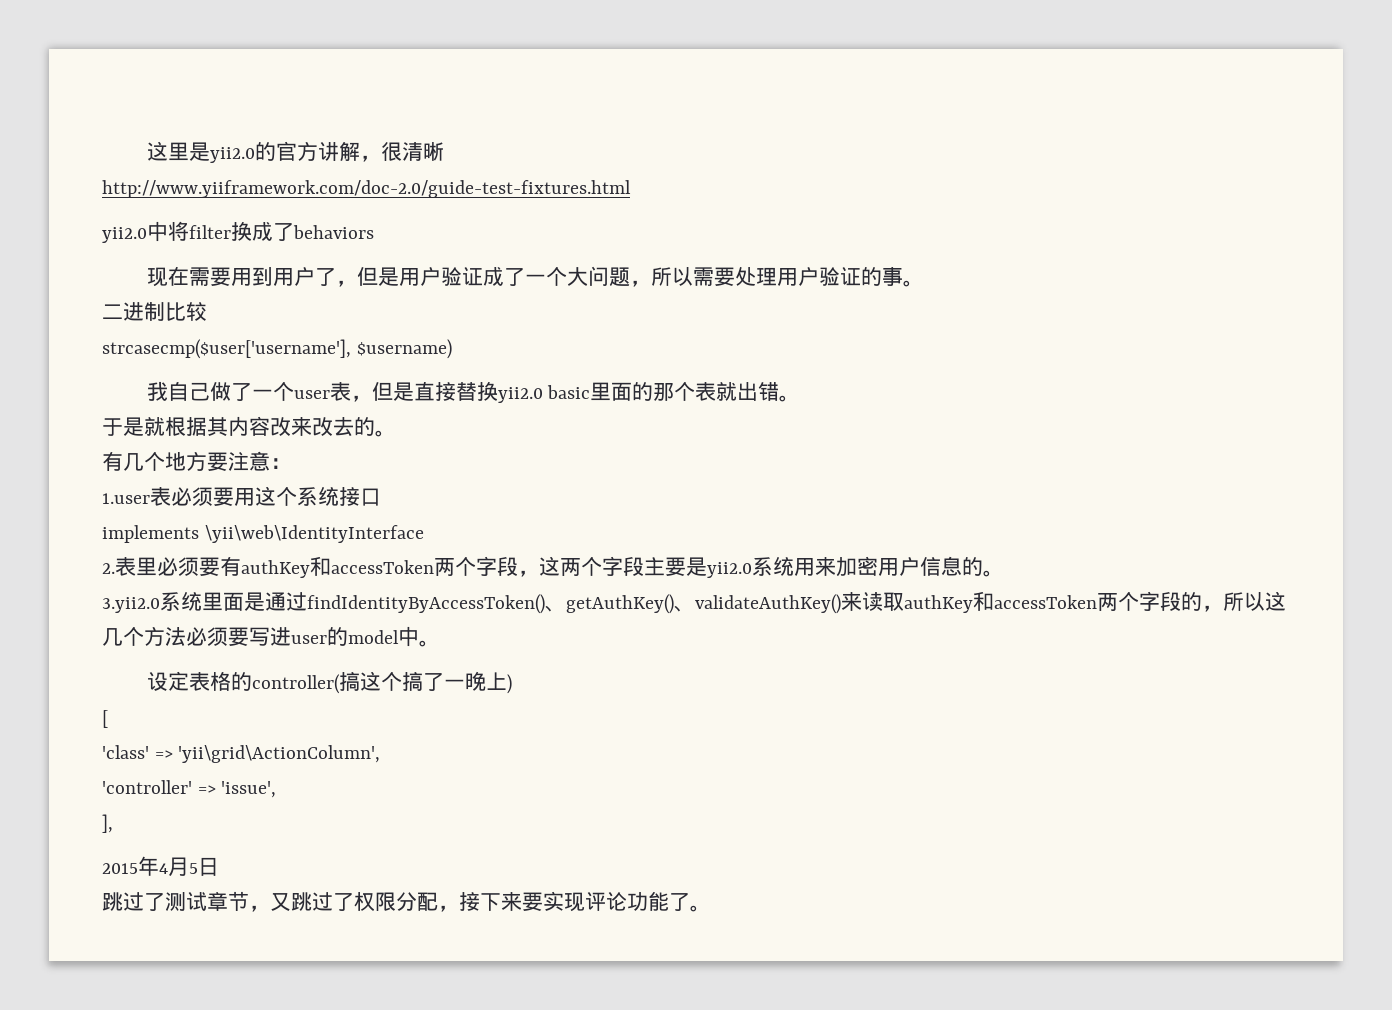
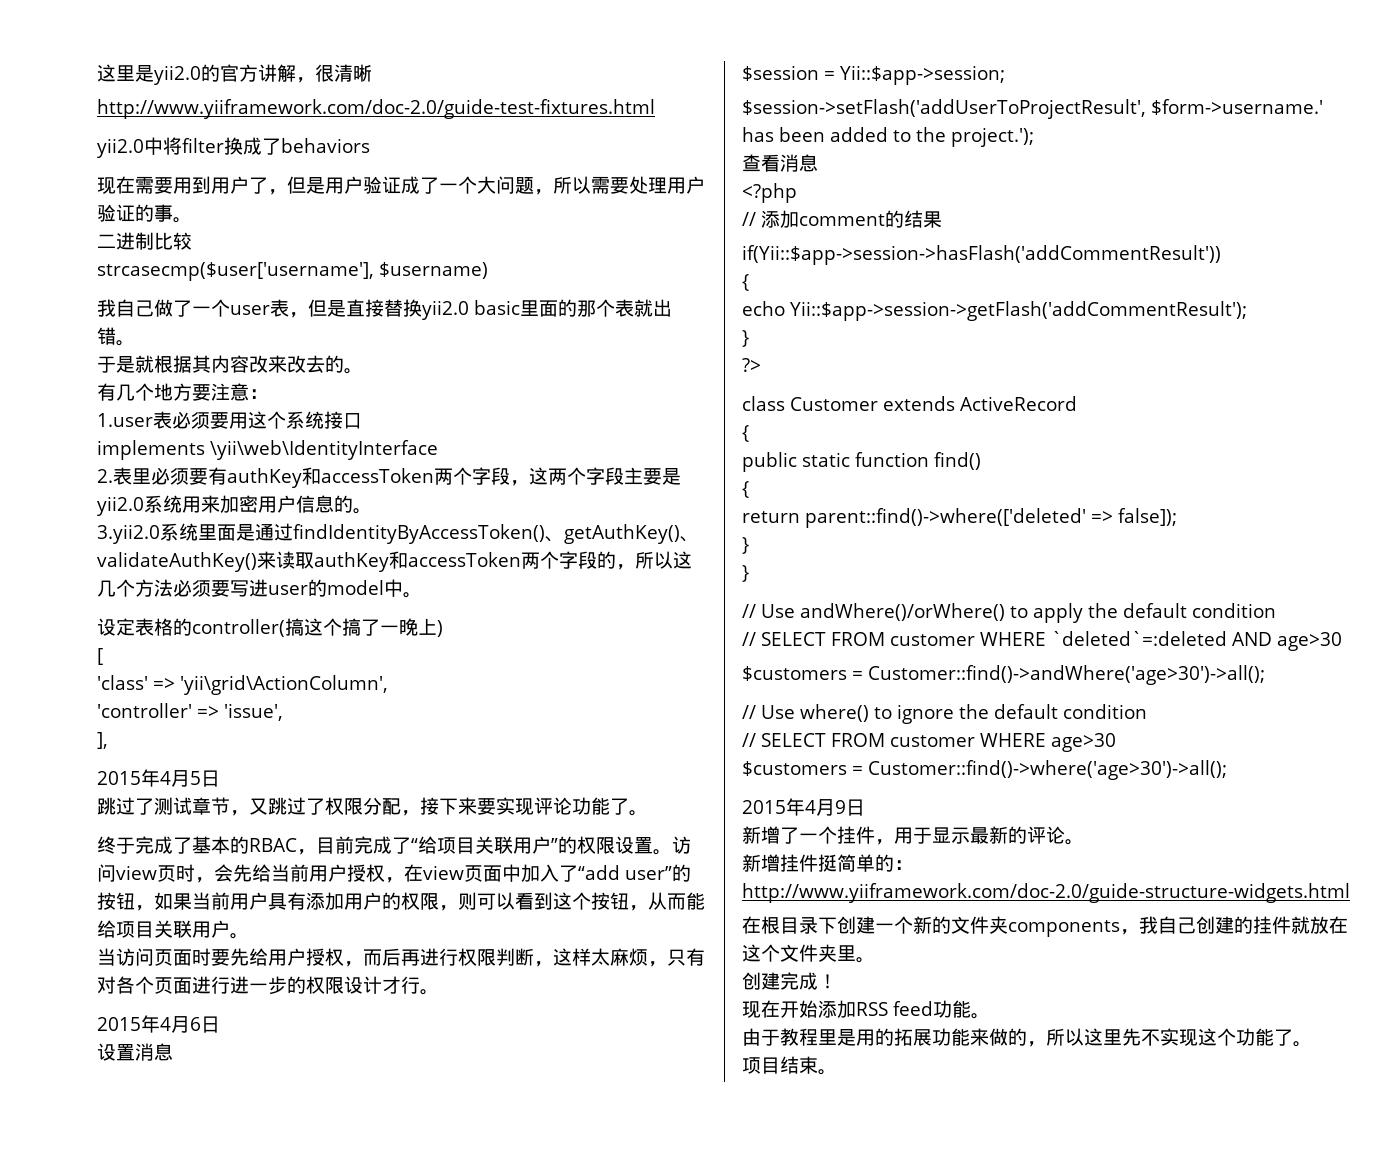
+ 终于完成了基本的RBAC，目前完成了“给项目关联用户”的权限设置。访问view页时，会先给当前用户授权，在view页面中加入了“add user”的按钮，如果当前用户具有添加用户的权限，则可以看到这个按钮，从而能给项目关联用户。
+ 当访问页面时要先给用户授权，而后再进行权限判断，这样太麻烦，只有对各个页面进行进一步的权限设计才行。
+ 2015年4月6日
+ 设置消息
+ $session = Yii::$app->session;
+ $session->setFlash('addUserToProjectResult', $form->username.' has been added to the project.');
+ 查看消息
+ <?php
+ // 添加comment的结果
+ if(Yii::$app->session->hasFlash('addCommentResult'))
+ {
+ echo Yii::$app->session->getFlash('addCommentResult');
+ }
+ ?>
+ class Customer extends ActiveRecord
+ {
+ public static function find()
+ {
+ return parent::find()->where(['deleted' => false]);
+ }
+ }
+ // Use andWhere()/orWhere() to apply the default condition
+ // SELECT FROM customer WHERE `deleted`=:deleted AND age>30
+ $customers = Customer::find()->andWhere('age>30')->all();
+ // Use where() to ignore the default condition
+ // SELECT FROM customer WHERE age>30
+ $customers = Customer::find()->where('age>30')->all();
+ 2015年4月9日
+ 新增了一个挂件，用于显示最新的评论。
+ 新增挂件挺简单的：http://www.yiiframework.com/doc-2.0/guide-structure-widgets.html
+ 在根目录下创建一个新的文件夹components，我自己创建的挂件就放在这个文件夹里。
+ 创建完成！
+ 现在开始添加RSS feed功能。
+ 由于教程里是用的拓展功能来做的，所以这里先不实现这个功能了。
+ 项目结束。

